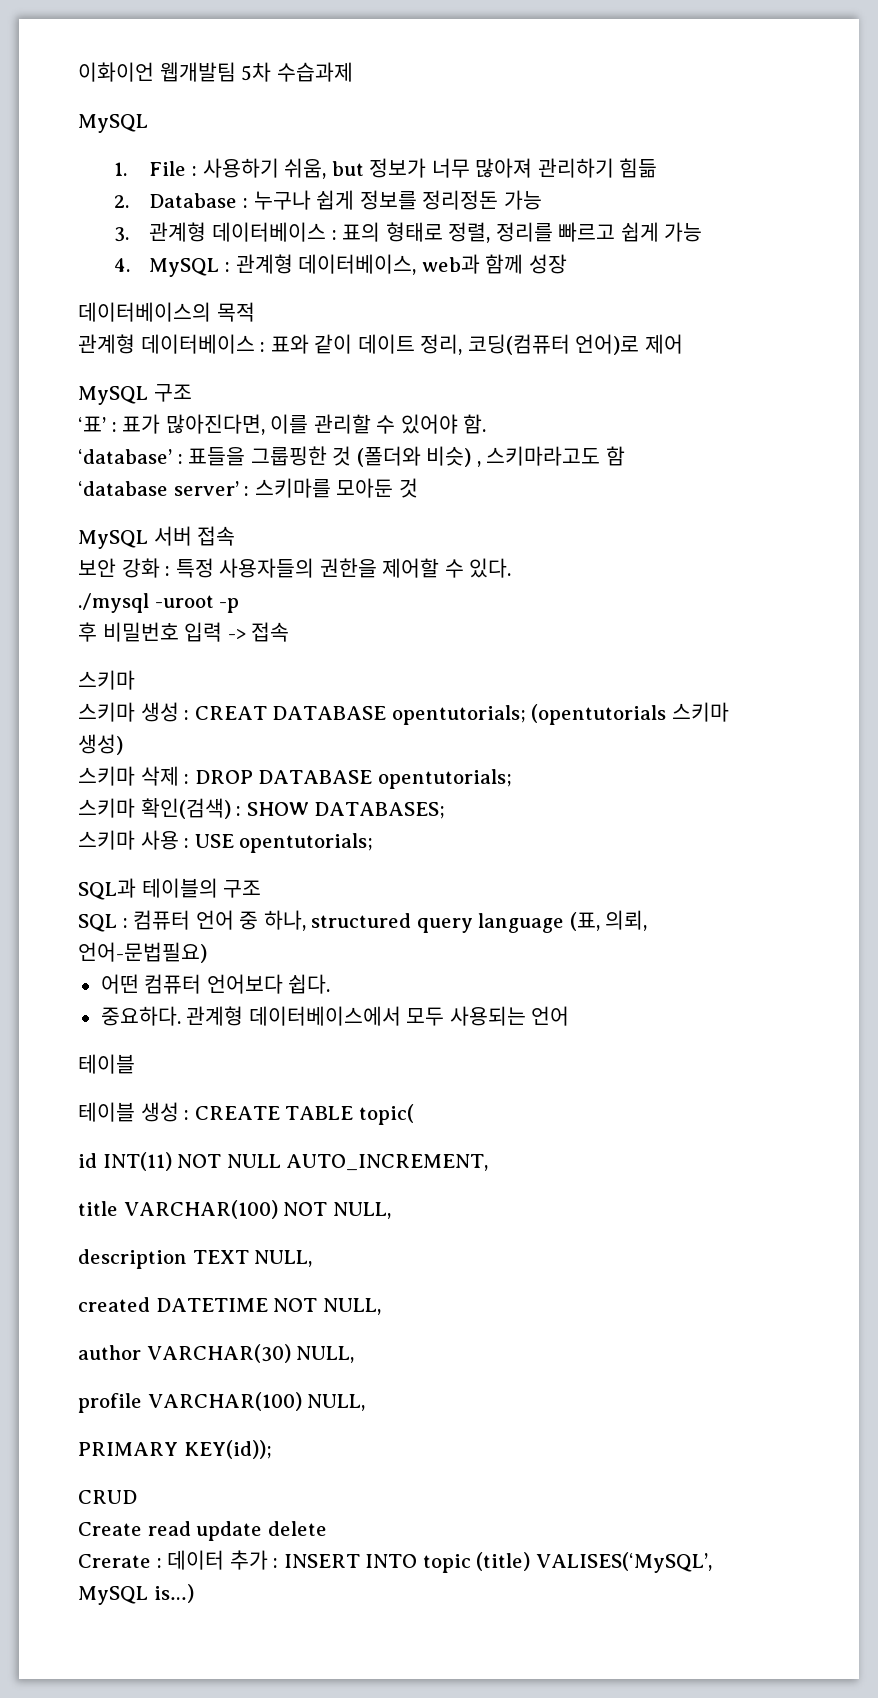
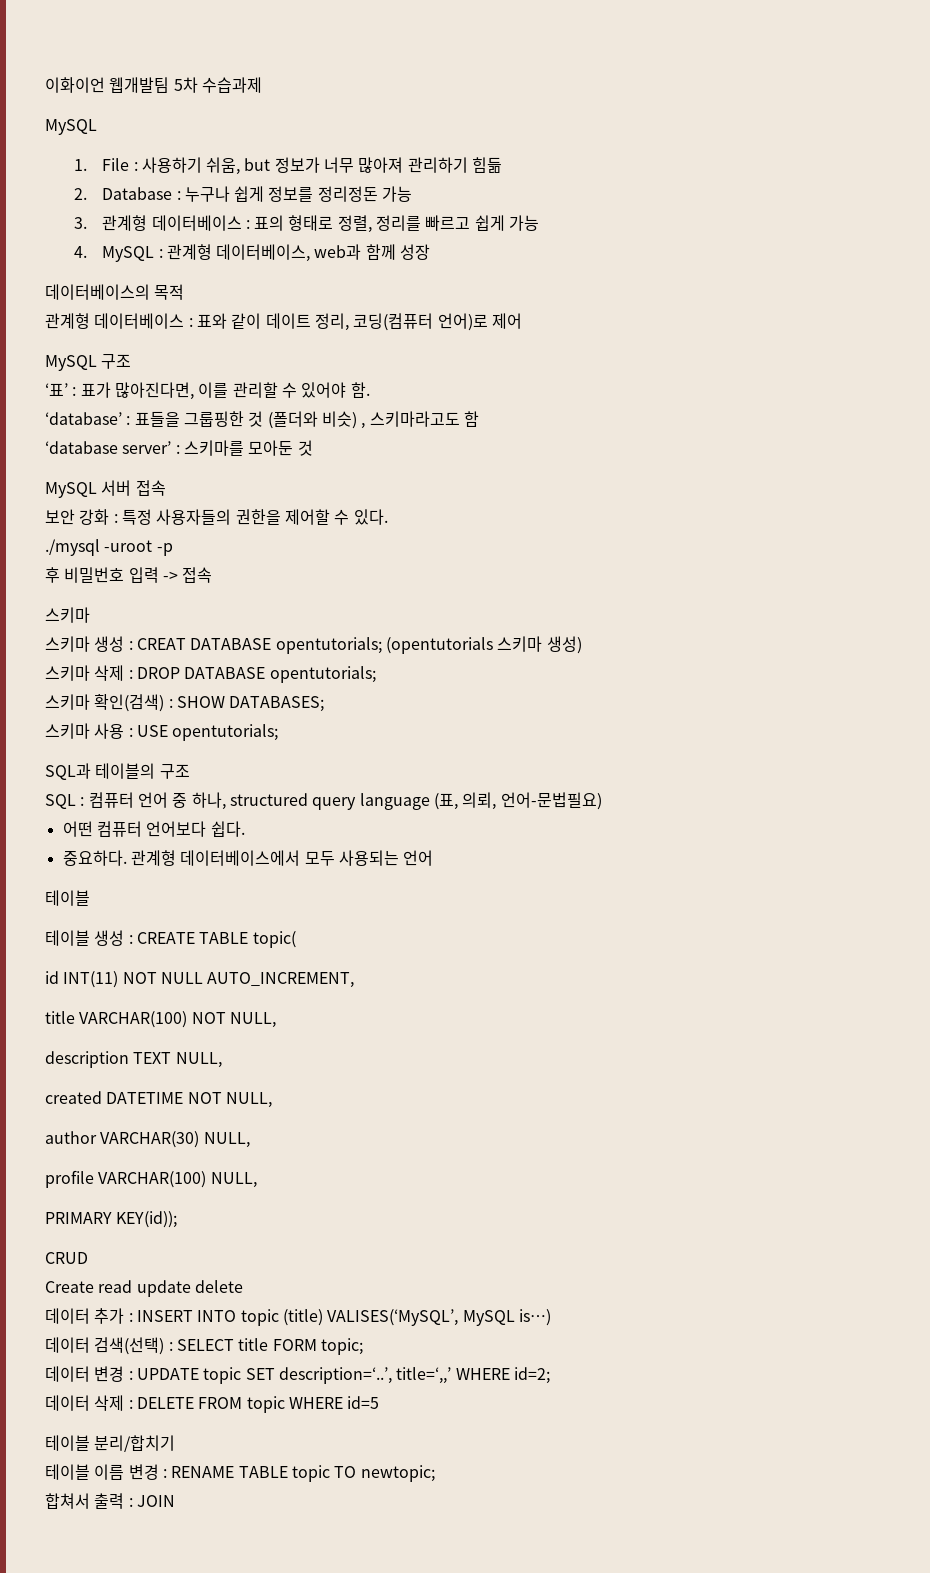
- Crerate : 데이터 추가 : INSERT INTO topic (title) VALISES(‘MySQL’, MySQL is…)
+ 데이터 추가 : INSERT INTO topic (title) VALISES(‘MySQL’, MySQL is…)
+ 데이터 검색(선택) : SELECT title FORM topic;
+ 데이터 변경 : UPDATE topic SET description=‘..’, title=‘,,’ WHERE id=2;
+ 데이터 삭제 : DELETE FROM topic WHERE id=5
+ 테이블 분리/합치기
+ 테이블 이름 변경 : RENAME TABLE topic TO newtopic;
+ 합쳐서 출력 : JOIN

